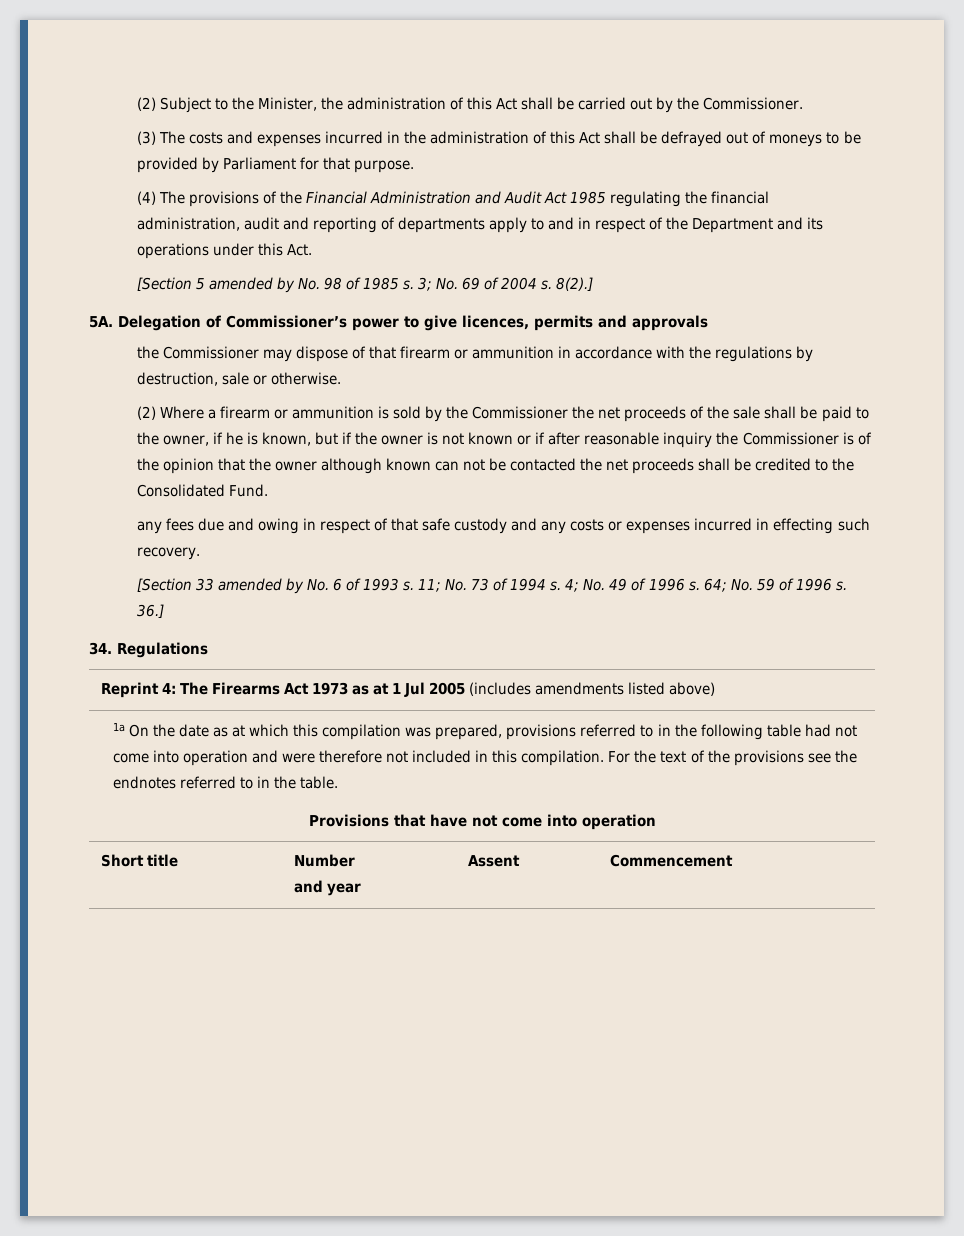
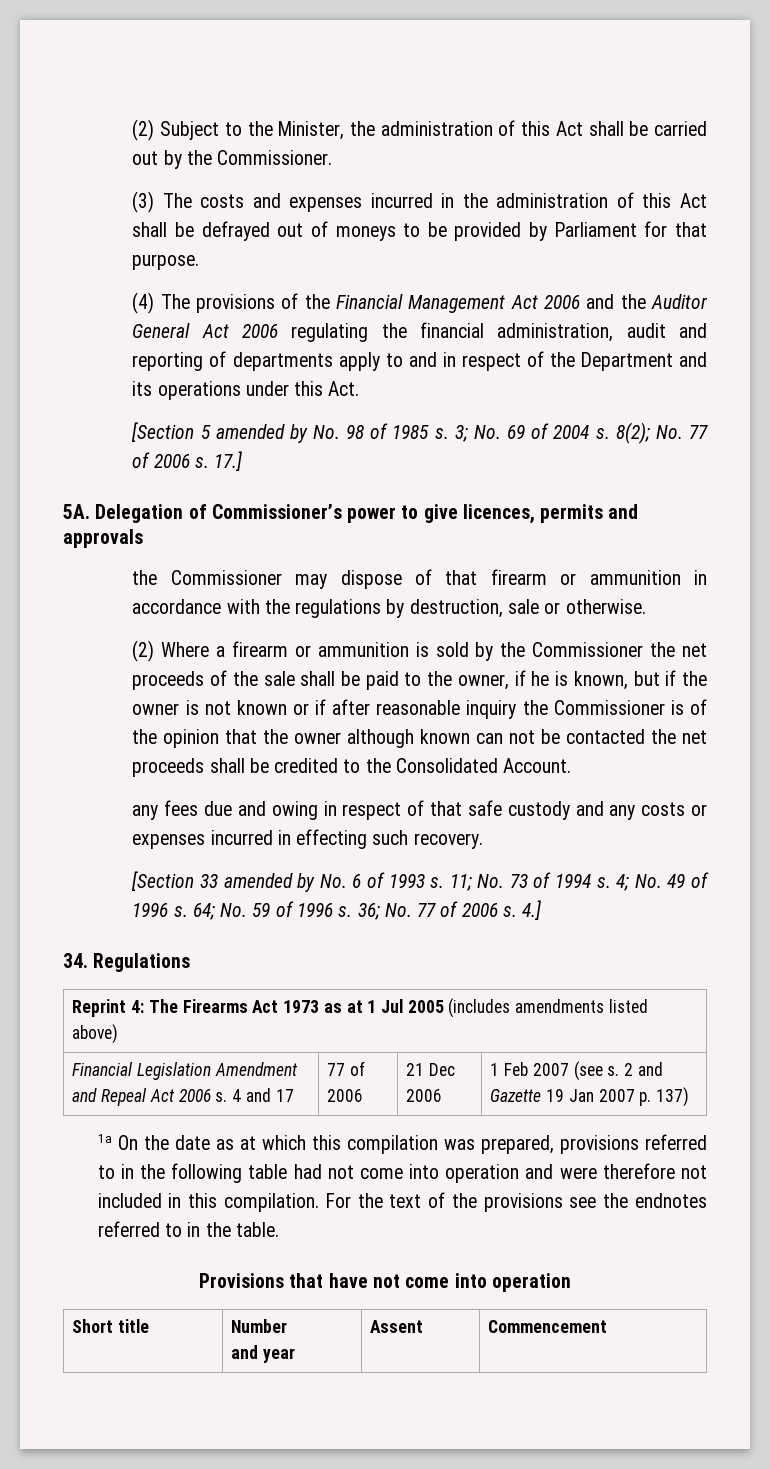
- (4) The provisions of the Financial Administration and Audit Act 1985 regulating the financial administration, audit and reporting of departments apply to and in respect of the Department and its operations under this Act.
+ (4) The provisions of the Financial Management Act 2006 and the Auditor General Act 2006 regulating the financial administration, audit and reporting of departments apply to and in respect of the Department and its operations under this Act.
- 8(2).]
+ 8(2); No. 77 of 2006 s. 17.]
- (2) Where a firearm or ammunition is sold by the Commissioner the net proceeds of the sale shall be paid to the owner, if he is known, but if the owner is not known or if after reasonable inquiry the Commissioner is of the opinion that the owner although known can not be contacted the net proceeds shall be credited to the Consolidated Fund.
+ (2) Where a firearm or ammunition is sold by the Commissioner the net proceeds of the sale shall be paid to the owner, if he is known, but if the owner is not known or if after reasonable inquiry the Commissioner is of the opinion that the owner although known can not be contacted the net proceeds shall be credited to the Consolidated Account.
- 36.]
+ 36; No. 77 of 2006 s. 4.]
+ Financial Legislation Amendment and Repeal Act 2006 s. 4 and 17 | 77 of 2006 | 21 Dec 2006 | 1 Feb 2007 (see s. 2 and Gazette 19 Jan 2007 p. 137)

